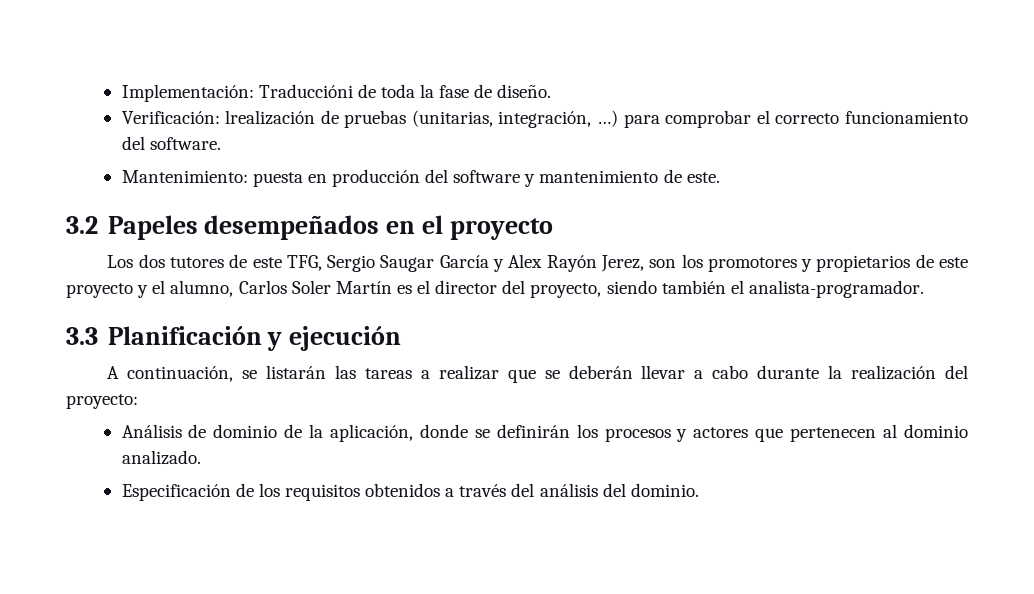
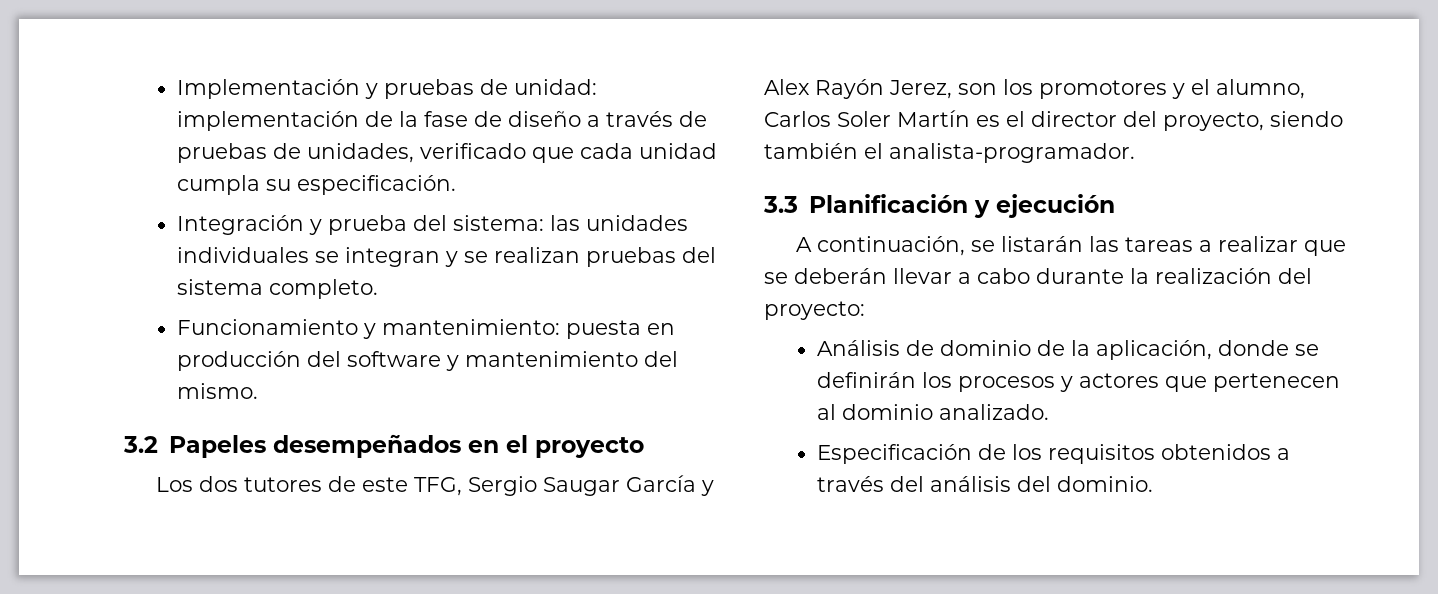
- Implementación: Traduccióni de toda la fase de diseño.
- Verificación: lrealización de pruebas (unitarias, integración, …) para comprobar el correcto funcionamiento del software.
- Mantenimiento: puesta en producción del software y mantenimiento de este.
+ Implementación y pruebas de unidad: implementación de la fase de diseño a través de pruebas de unidades, verificado que cada unidad cumpla su especificación.
+ Integración y prueba del sistema: las unidades individuales se integran y se realizan pruebas del sistema completo.
+ Funcionamiento y mantenimiento: puesta en producción del software y mantenimiento del mismo.
- Los dos tutores de este TFG, Sergio Saugar García y Alex Rayón Jerez, son los promotores y propietarios de este proyecto y el alumno, Carlos Soler Martín es el director del proyecto, siendo también el analista-programador.
+ Los dos tutores de este TFG, Sergio Saugar García y Alex Rayón Jerez, son los promotores y el alumno, Carlos Soler Martín es el director del proyecto, siendo también el analista-programador.

